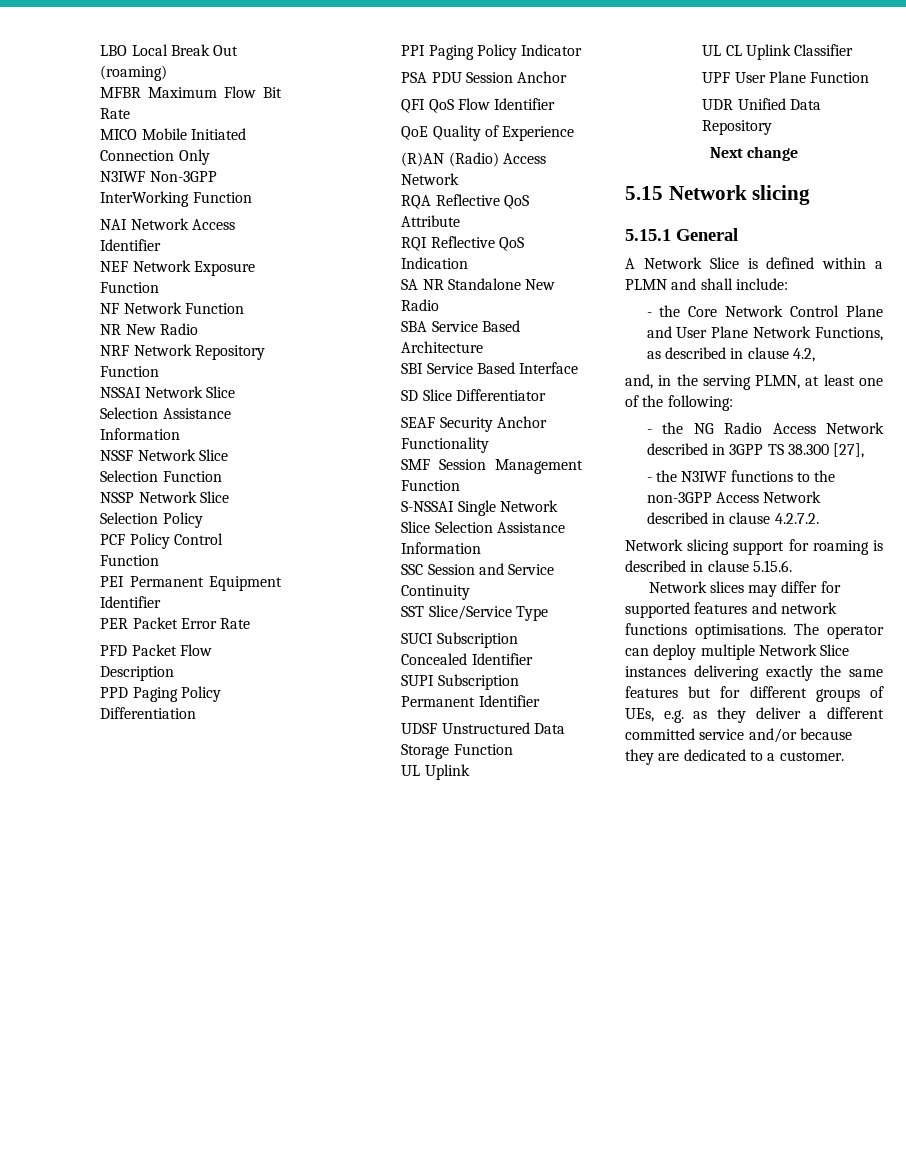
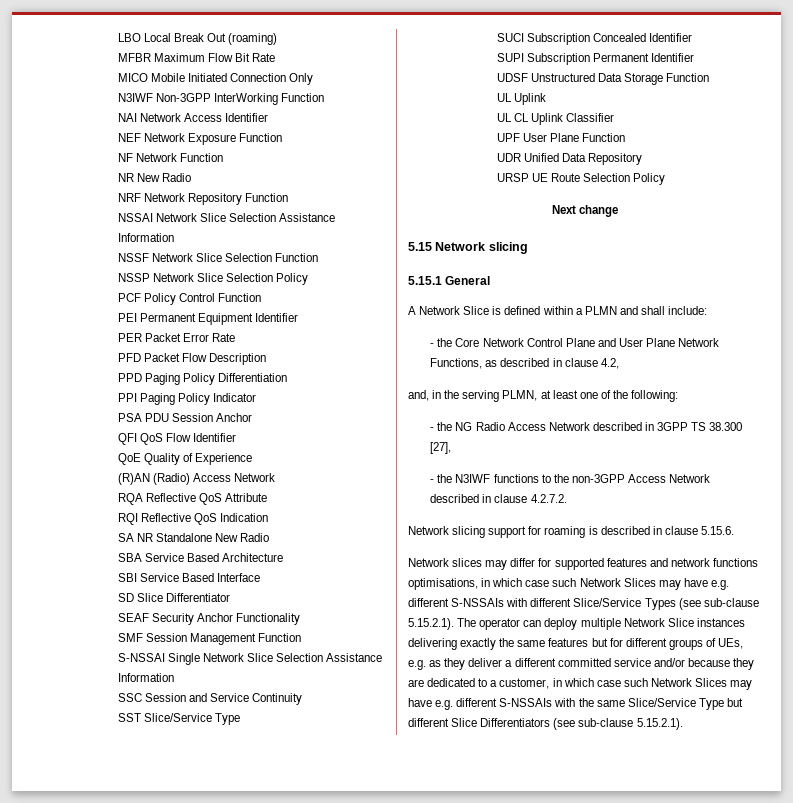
+ URSP UE Route Selection Policy
- Network slices may differ for supported features and network functions optimisations. The operator can deploy multiple Network Slice instances delivering exactly the same features but for different groups of UEs, e.g. as they deliver a different committed service and/or because they are dedicated to a customer.
+ Network slices may differ for supported features and network functions optimisations, in which case such Network Slices may have e.g. different S-NSSAIs with different Slice/Service Types (see sub-clause 5.15.2.1). The operator can deploy multiple Network Slice instances delivering exactly the same features but for different groups of UEs, e.g. as they deliver a different committed service and/or because they are dedicated to a customer, in which case such Network Slices may have e.g. different S-NSSAIs with the same Slice/Service Type but different Slice Differentiators (see sub-clause 5.15.2.1).

